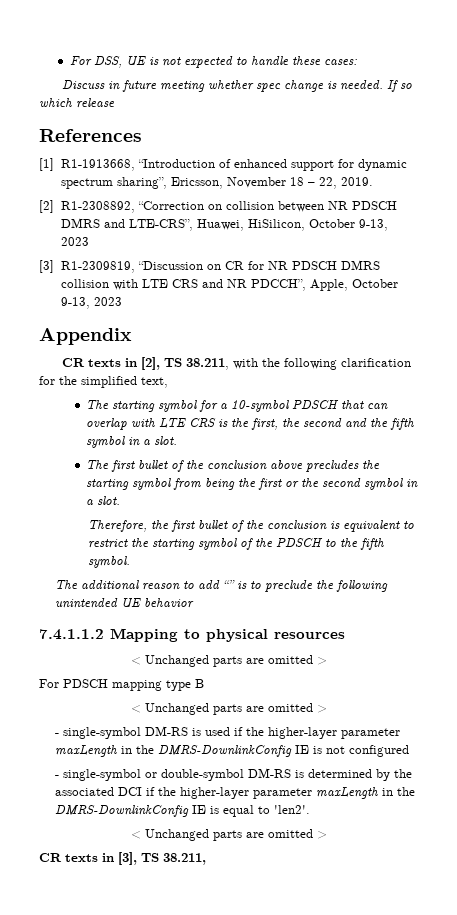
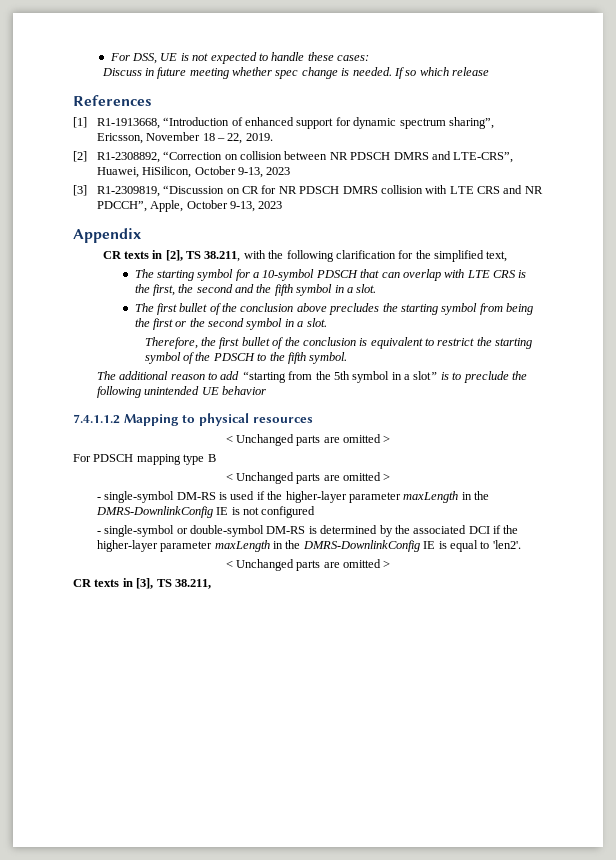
- The additional reason to add “” is to preclude the following unintended UE behavior
+ The additional reason to add “starting from the 5th symbol in a slot” is to preclude the following unintended UE behavior

